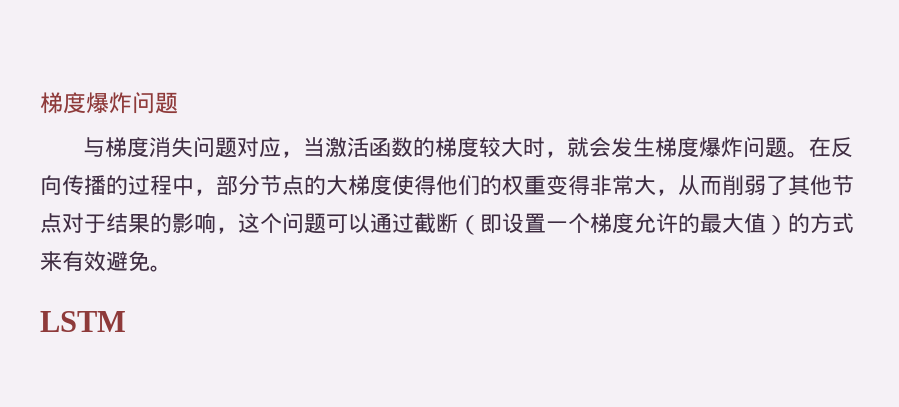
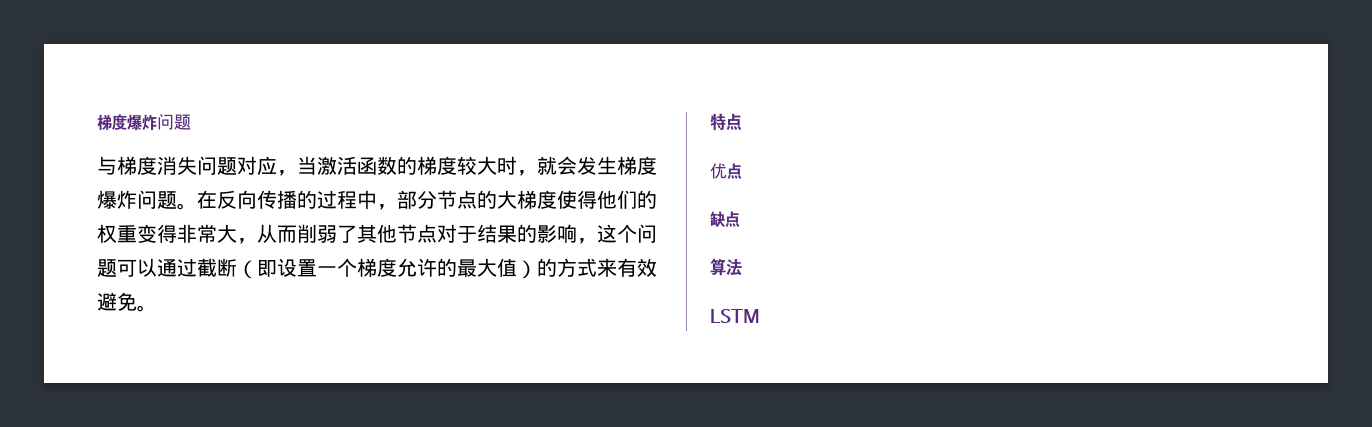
+ 特点
+ 优点
+ 缺点
+ 算法

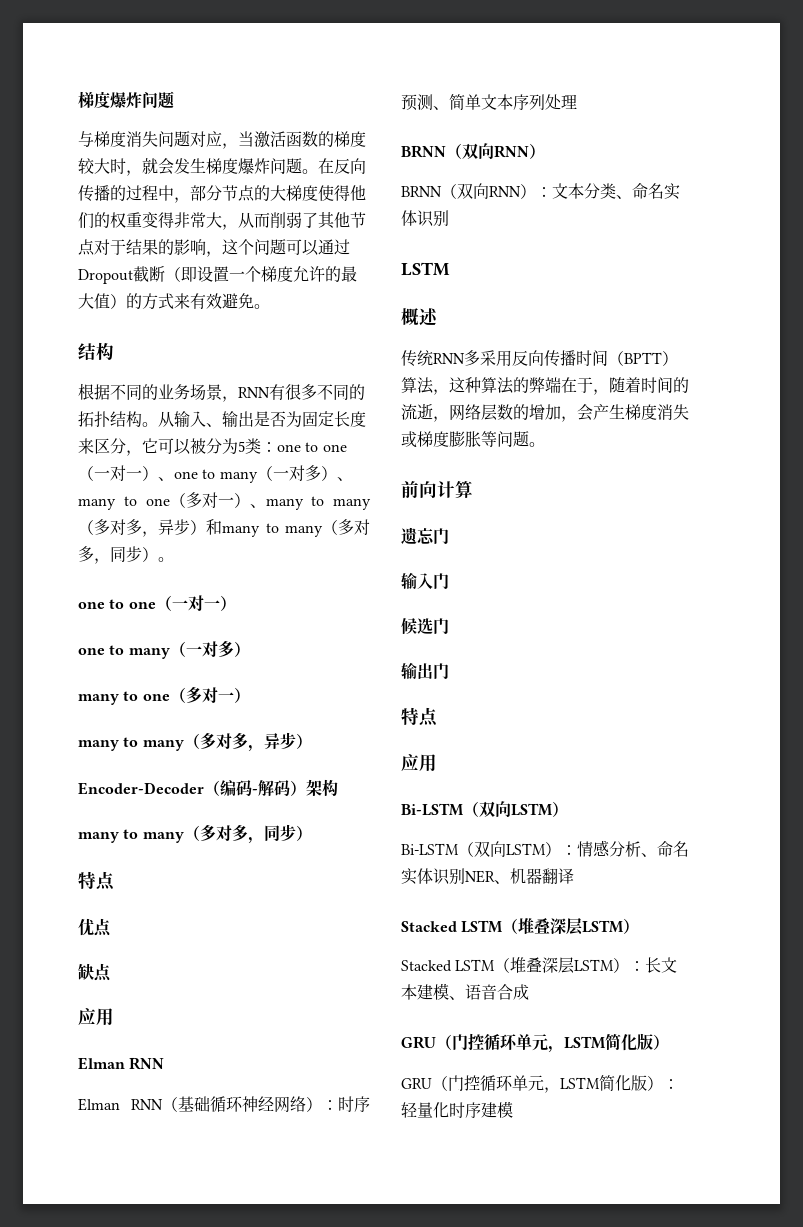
- 在反向传播的过程中，部分节点的大梯度使得他们的权重变得非常大，从而削弱了其他节点对于结果的影响，这个问题可以通过截断（即设置一个梯度允许的最大值）的方式来有效避免。
+ 在反向传播的过程中，部分节点的大梯度使得他们的权重变得非常大，从而削弱了其他节点对于结果的影响，这个问题可以通过Dropout截断（即设置一个梯度允许的最大值）的方式来有效避免。
+ 结构
+ 根据不同的业务场景，RNN有很多不同的拓扑结构。从输入、输出是否为固定长度来区分，它可以被分为5类：one to one（一对一）、one to many（一对多）、many to one（多对一）、many to many（多对多，异步）和many to many（多对多，同步）。
+ one to one（一对一）
+ one to many（一对多）
+ many to one（多对一）
+ many to many（多对多，异步）
+ Encoder-Decoder（编码-解码）架构
+ many to many（多对多，同步）
  特点
  优点
  缺点
- 算法
+ 应用
+ Elman RNN
+ Elman RNN（基础循环神经网络）：时序预测、简单文本序列处理
+ BRNN（双向RNN）
+ BRNN（双向RNN）：文本分类、命名实体识别
  LSTM
+ 概述
+ 传统RNN多采用反向传播时间（BPTT）算法，这种算法的弊端在于，随着时间的流逝，网络层数的增加，会产生梯度消失或梯度膨胀等问题。
+ 前向计算
+ 遗忘门
+ 输入门
+ 候选门
+ 输出门
+ 特点
+ 应用
+ Bi‑LSTM（双向LSTM）
+ Bi‑LSTM（双向LSTM）：情感分析、命名实体识别NER、机器翻译
+ Stacked LSTM（堆叠深层LSTM）
+ Stacked LSTM（堆叠深层LSTM）：长文本建模、语音合成
+ GRU（门控循环单元，LSTM简化版）
+ GRU（门控循环单元，LSTM简化版）：轻量化时序建模

